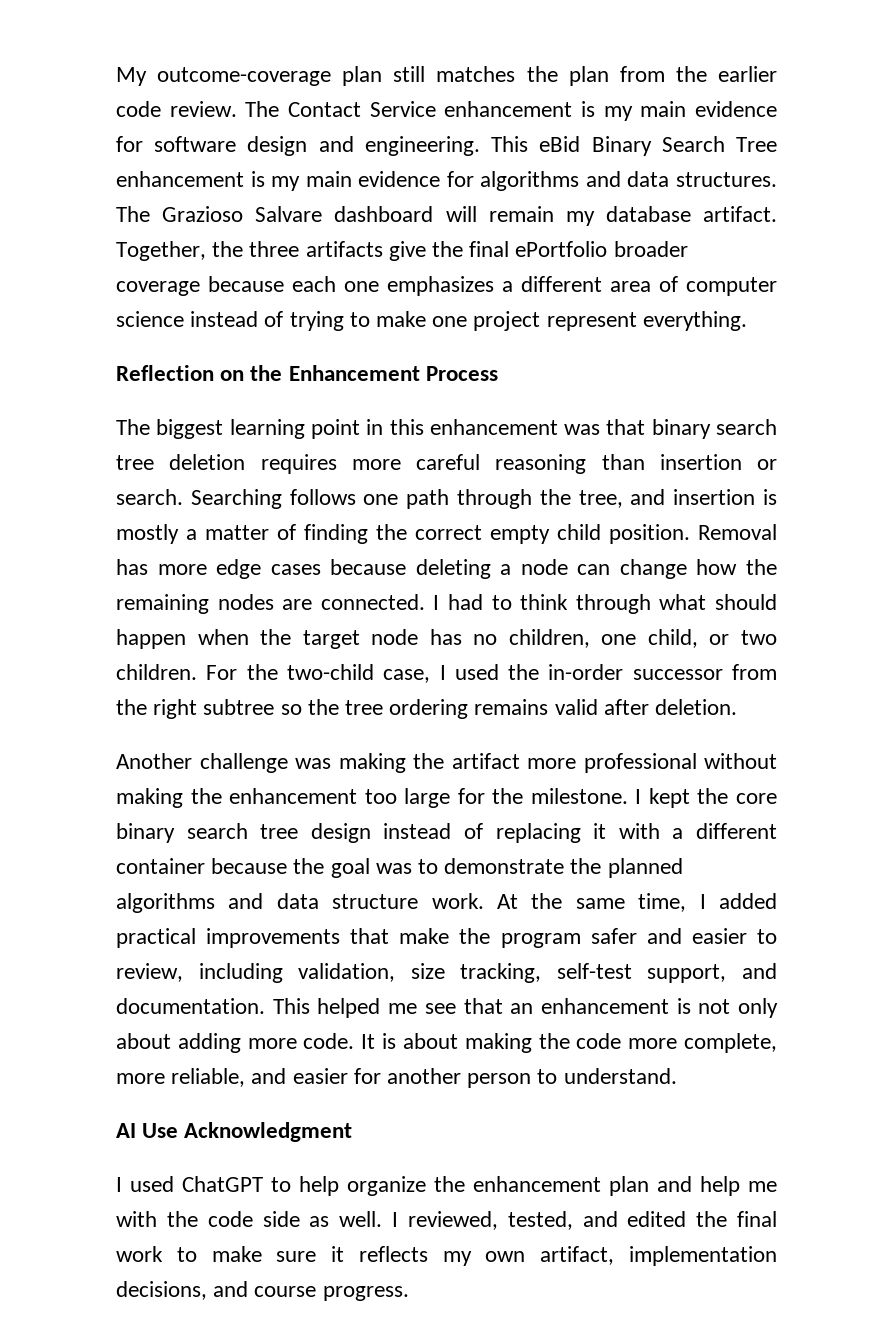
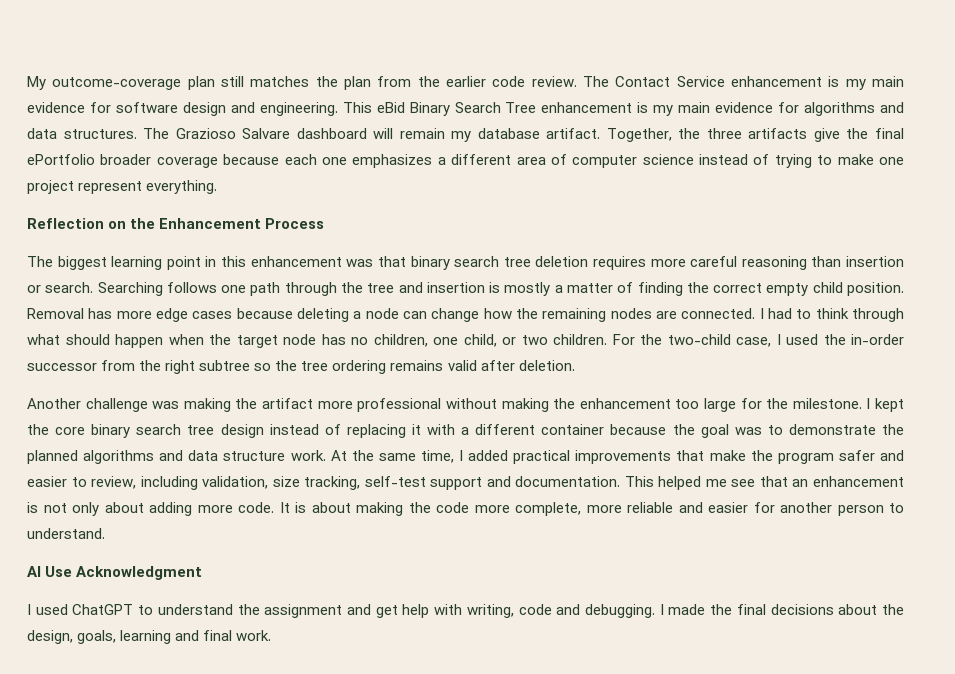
- Searching follows one path through the tree, and insertion is mostly a matter of finding the correct empty child position.
+ Searching follows one path through the tree and insertion is mostly a matter of finding the correct empty child position.
- At the same time, I added practical improvements that make the program safer and easier to review, including validation, size tracking, self-test support, and documentation.
+ At the same time, I added practical improvements that make the program safer and easier to review, including validation, size tracking, self-test support and documentation.
- It is about making the code more complete, more reliable, and easier for another person to understand.
+ It is about making the code more complete, more reliable and easier for another person to understand.
- I used ChatGPT to help organize the enhancement plan and help me with the code side as well. I reviewed, tested, and edited the final work to make sure it reflects my own artifact, implementation decisions, and course progress.
+ I used ChatGPT to understand the assignment and get help with writing, code and debugging. I made the final decisions about the design, goals, learning and final work.

